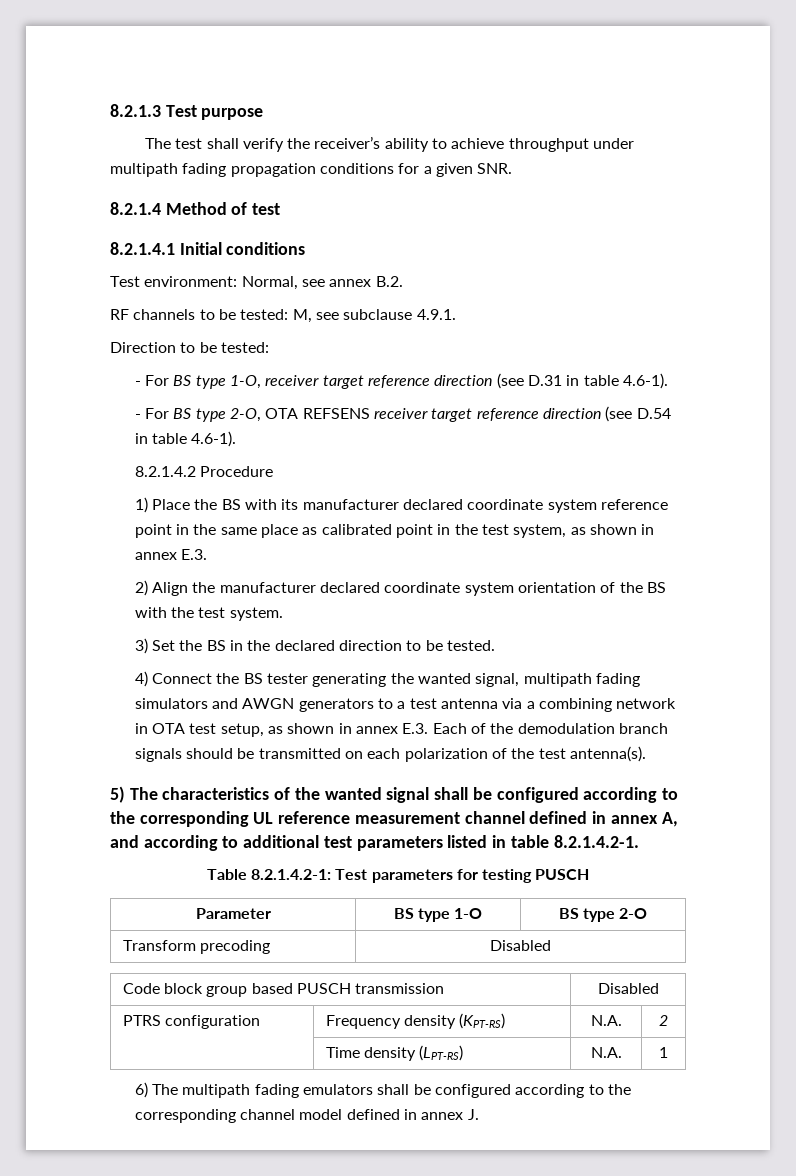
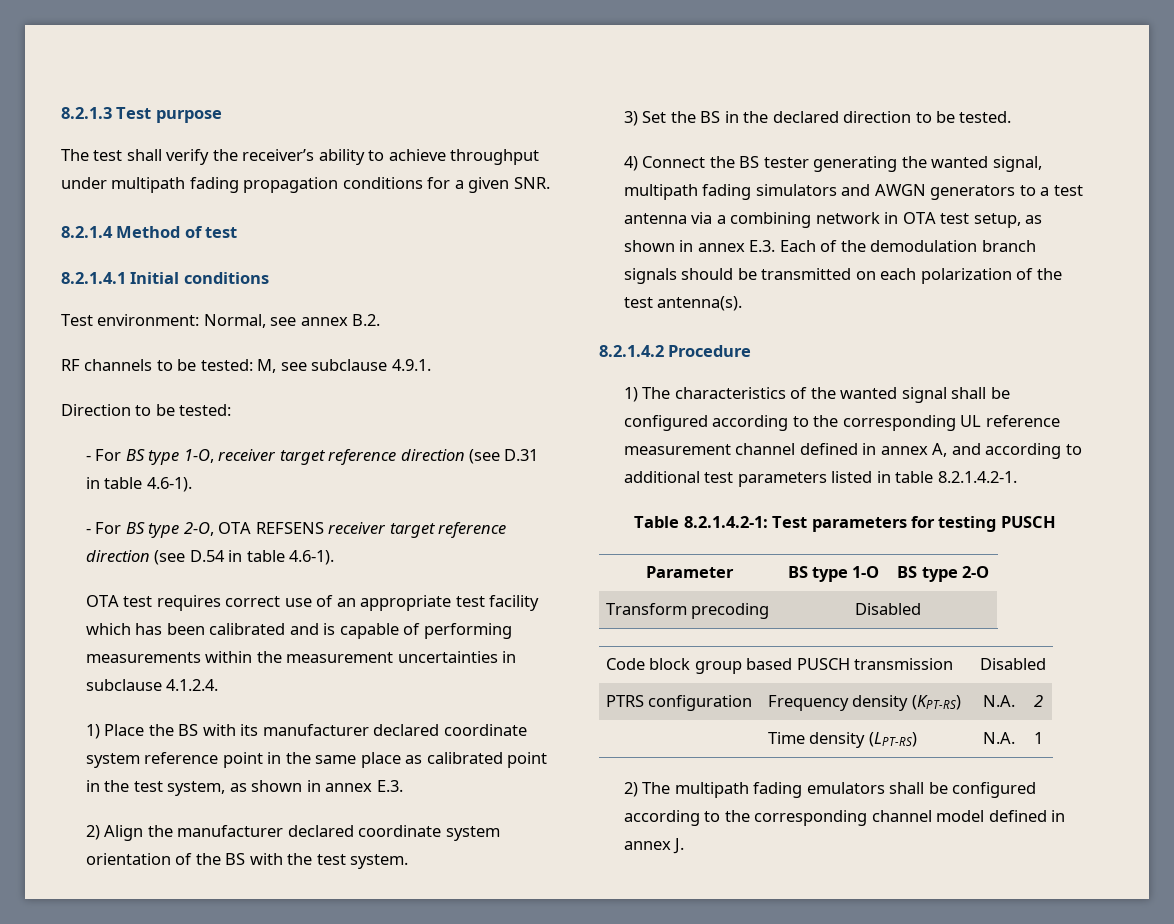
- 8.2.1.4.2 Procedure
+ OTA test requires correct use of an appropriate test facility which has been calibrated and is capable of performing measurements within the measurement uncertainties in subclause 4.1.2.4.
- 5) The characteristics of the wanted signal shall be configured according to the corresponding UL reference measurement channel defined in annex A, and according to additional test parameters listed in table 8.2.1.4.2-1.
+ 8.2.1.4.2 Procedure
+ 1) The characteristics of the wanted signal shall be configured according to the corresponding UL reference measurement channel defined in annex A, and according to additional test parameters listed in table 8.2.1.4.2-1.
- 6) The multipath fading emulators shall be configured according to the corresponding channel model defined in annex J.
+ 2) The multipath fading emulators shall be configured according to the corresponding channel model defined in annex J.

